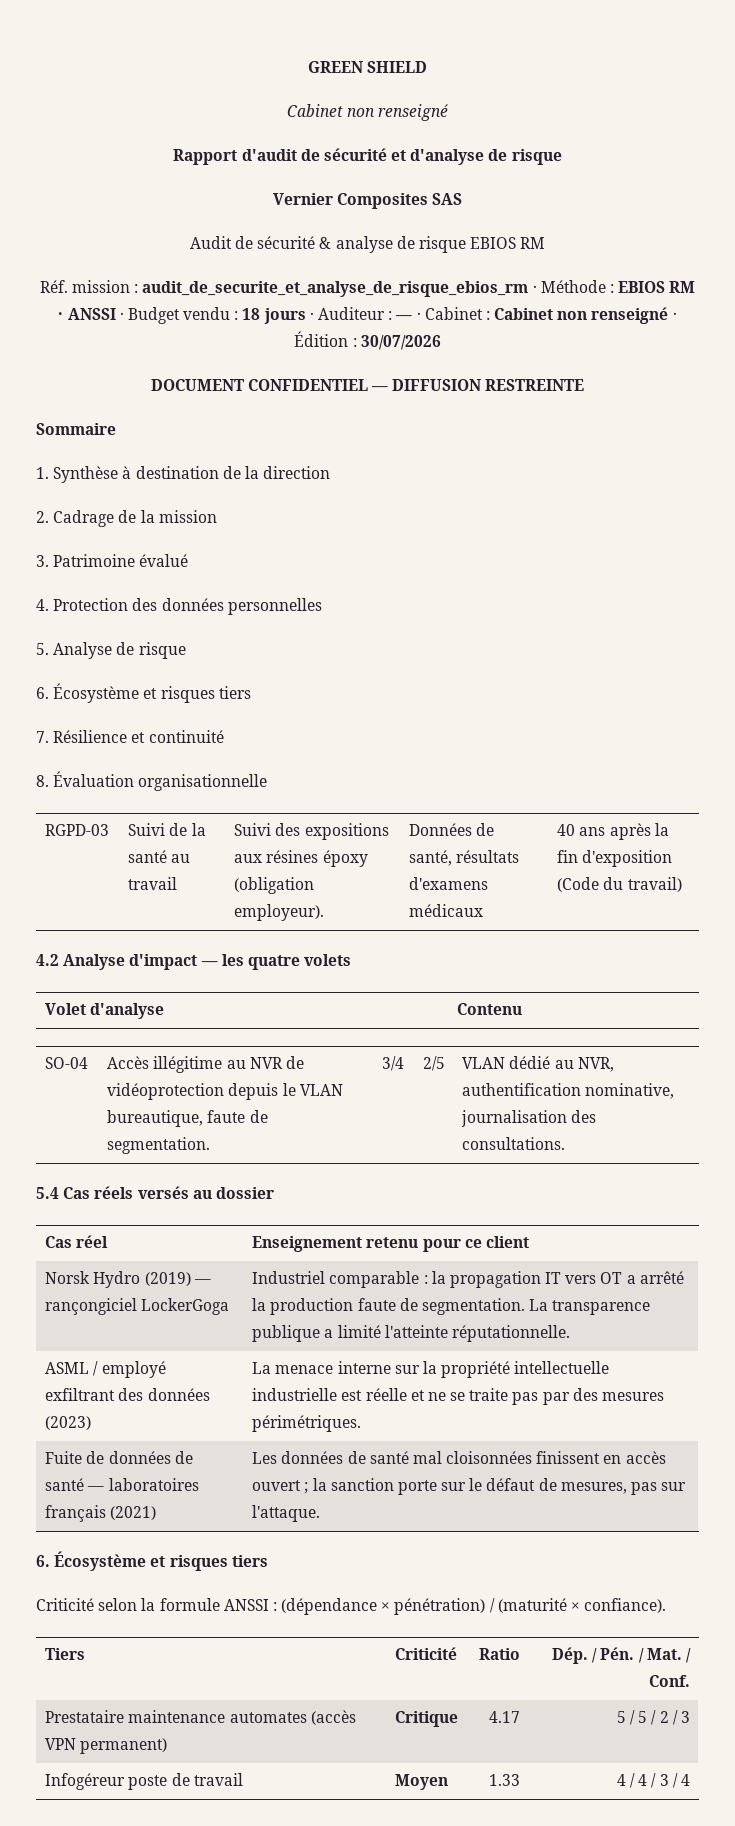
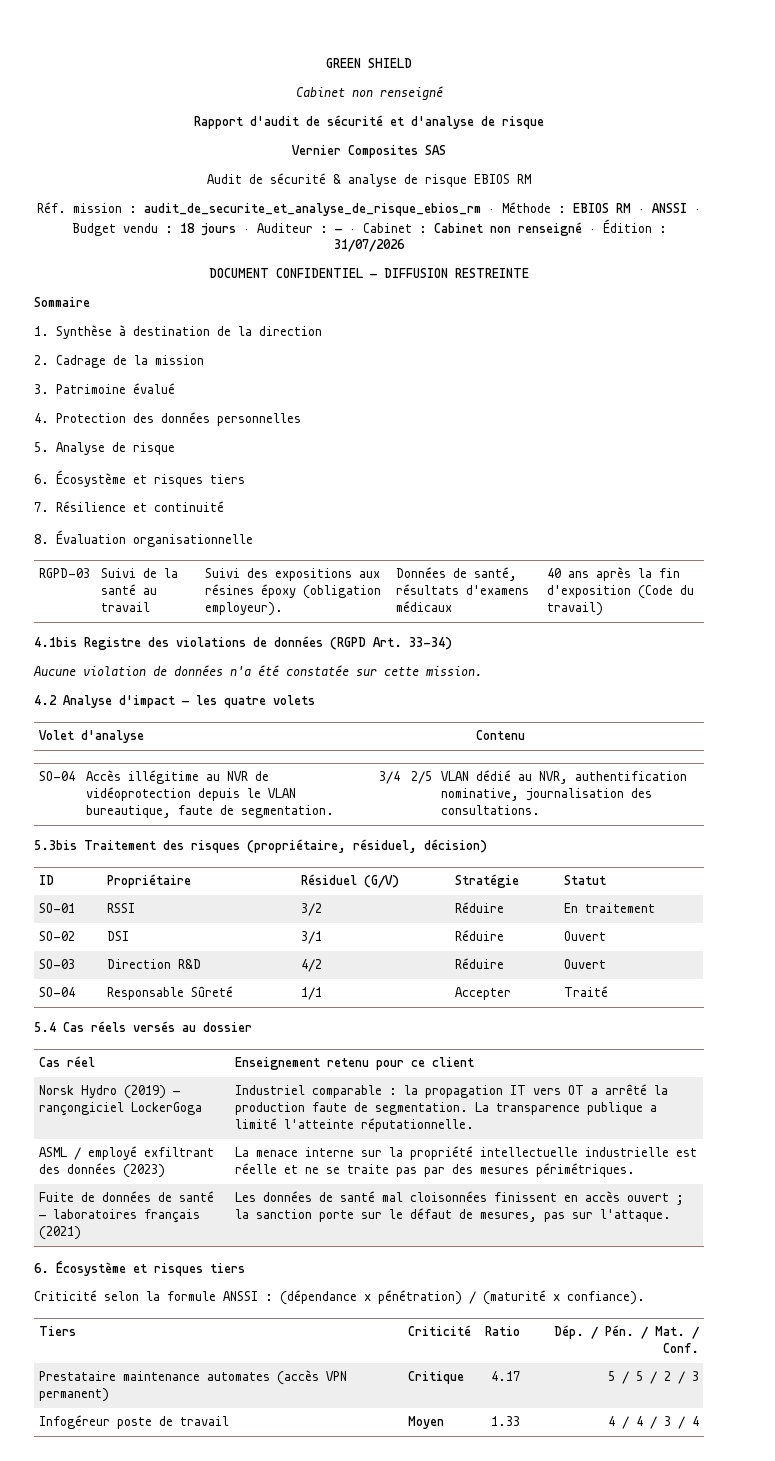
- Réf. mission : audit_de_securite_et_analyse_de_risque_ebios_rm · Méthode : EBIOS RM · ANSSI · Budget vendu : 18 jours · Auditeur : — · Cabinet : Cabinet non renseigné · Édition : 30/07/2026
+ Réf. mission : audit_de_securite_et_analyse_de_risque_ebios_rm · Méthode : EBIOS RM · ANSSI · Budget vendu : 18 jours · Auditeur : — · Cabinet : Cabinet non renseigné · Édition : 31/07/2026
+ 4.1bis Registre des violations de données (RGPD Art. 33-34)
+ Aucune violation de données n'a été constatée sur cette mission.
+ 5.3bis Traitement des risques (propriétaire, résiduel, décision)
+ ID | Propriétaire | Résiduel (G/V) | Stratégie | Statut
+ SO-01 | RSSI | 3/2 | Réduire | En traitement
+ SO-02 | DSI | 3/1 | Réduire | Ouvert
+ SO-03 | Direction R&D | 4/2 | Réduire | Ouvert
+ SO-04 | Responsable Sûreté | 1/1 | Accepter | Traité

